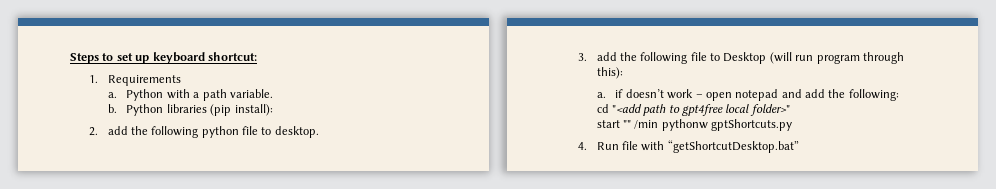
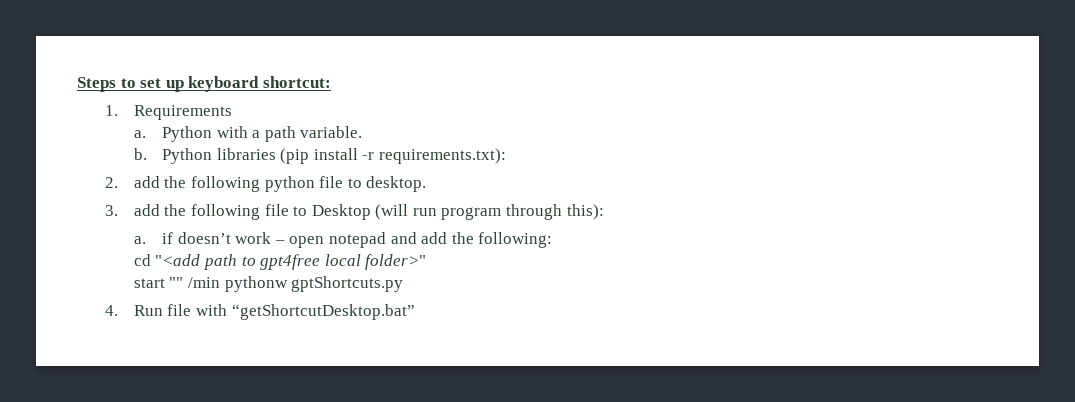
- Python libraries (pip install):
+ Python libraries (pip install -r requirements.txt):

